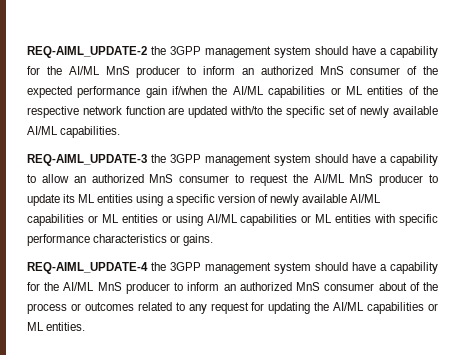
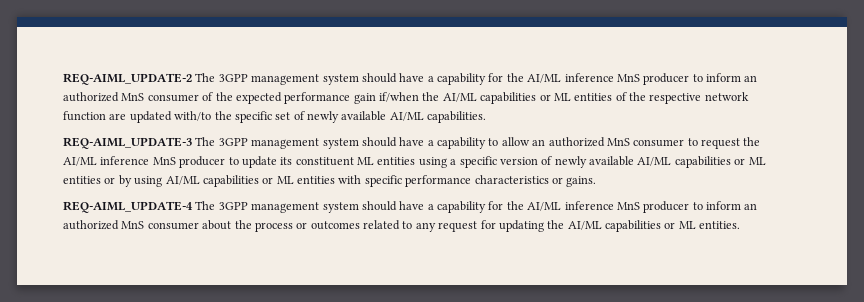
- REQ-AIML_UPDATE-2 the 3GPP management system should have a capability for the AI/ML MnS producer to inform an authorized MnS consumer of the expected performance gain if/when the AI/ML capabilities or ML entities of the respective network function are updated with/to the specific set of newly available AI/ML capabilities.
+ REQ-AIML_UPDATE-2 The 3GPP management system should have a capability for the AI/ML inference MnS producer to inform an authorized MnS consumer of the expected performance gain if/when the AI/ML capabilities or ML entities of the respective network function are updated with/to the specific set of newly available AI/ML capabilities.
- REQ-AIML_UPDATE-3 the 3GPP management system should have a capability to allow an authorized MnS consumer to request the AI/ML MnS producer to update its ML entities using a specific version of newly available AI/ML capabilities or ML entities or using AI/ML capabilities or ML entities with specific performance characteristics or gains.
+ REQ-AIML_UPDATE-3 The 3GPP management system should have a capability to allow an authorized MnS consumer to request the AI/ML inference MnS producer to update its constituent ML entities using a specific version of newly available AI/ML capabilities or ML entities or by using AI/ML capabilities or ML entities with specific performance characteristics or gains.
- REQ-AIML_UPDATE-4 the 3GPP management system should have a capability for the AI/ML MnS producer to inform an authorized MnS consumer about of the process or outcomes related to any request for updating the AI/ML capabilities or ML entities.
+ REQ-AIML_UPDATE-4 The 3GPP management system should have a capability for the AI/ML inference MnS producer to inform an authorized MnS consumer about the process or outcomes related to any request for updating the AI/ML capabilities or ML entities.

